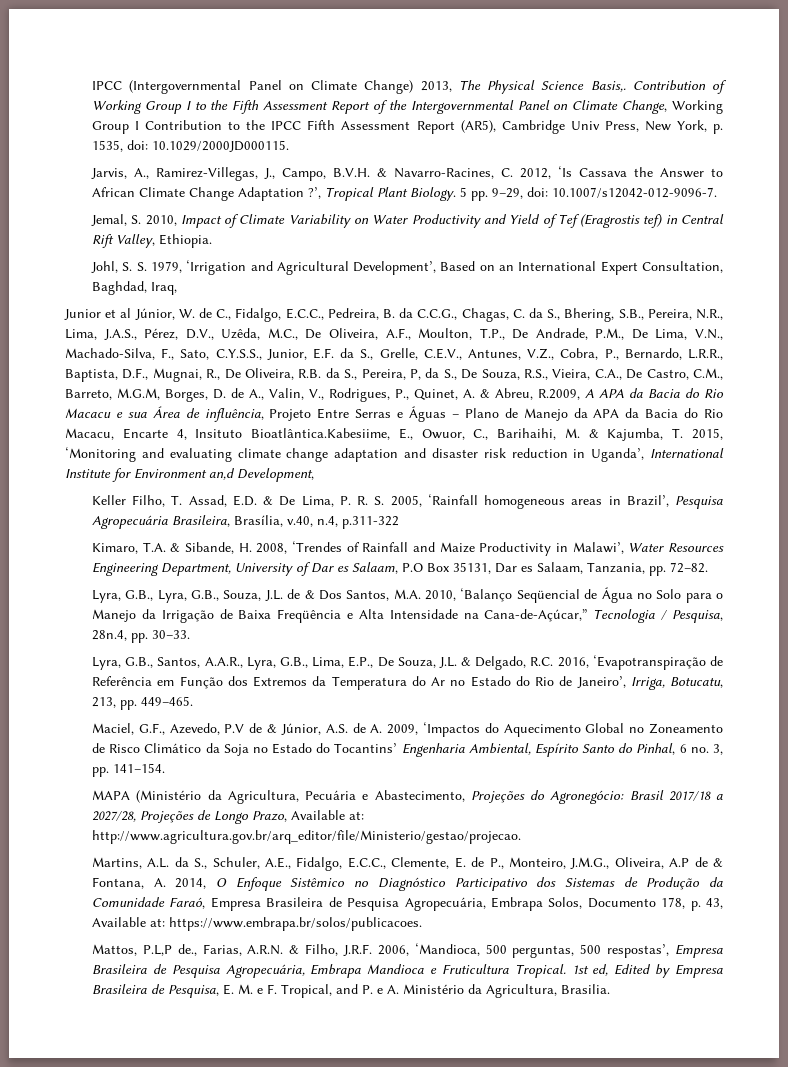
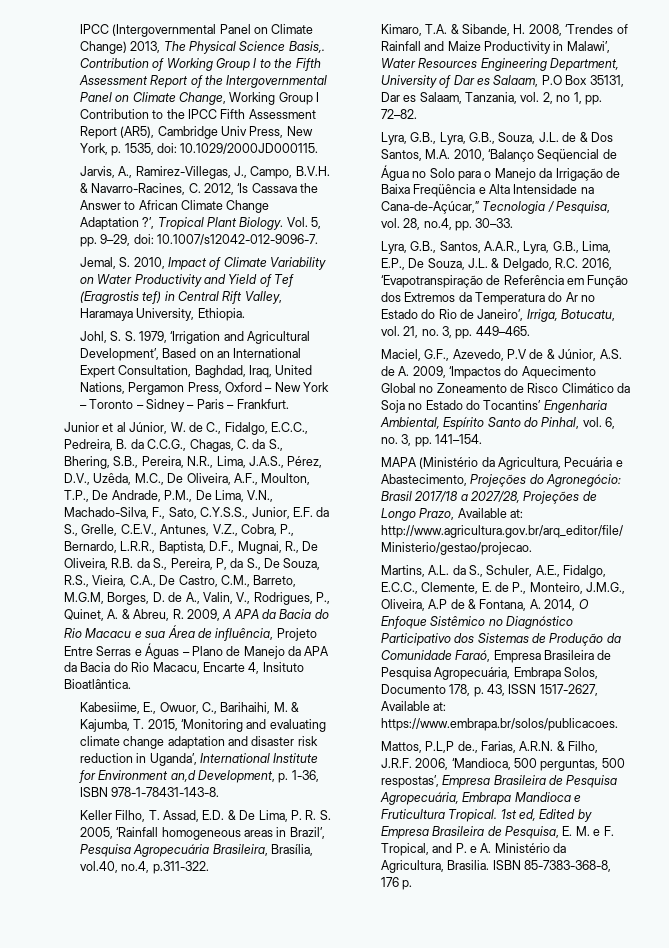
- 5 pp. 9–29, doi: 10.1007/s12042-012-9096-7.
+ Vol. 5, pp. 9–29, doi: 10.1007/s12042-012-9096-7.
- Jemal, S. 2010, Impact of Climate Variability on Water Productivity and Yield of Tef (Eragrostis tef) in Central Rift Valley, Ethiopia.
+ Jemal, S. 2010, Impact of Climate Variability on Water Productivity and Yield of Tef (Eragrostis tef) in Central Rift Valley, Haramaya University, Ethiopia.
- Johl, S. S. 1979, ‘Irrigation and Agricultural Development’, Based on an International Expert Consultation, Baghdad, Iraq,
+ Johl, S. S. 1979, ‘Irrigation and Agricultural Development’, Based on an International Expert Consultation, Baghdad, Iraq, United Nations, Pergamon Press, Oxford – New York – Toronto – Sidney – Paris – Frankfurt.
- Junior et al Júnior, W. de C., Fidalgo, E.C.C., Pedreira, B. da C.C.G., Chagas, C. da S., Bhering, S.B., Pereira, N.R., Lima, J.A.S., Pérez, D.V., Uzêda, M.C., De Oliveira, A.F., Moulton, T.P., De Andrade, P.M., De Lima, V.N., Machado-Silva, F., Sato, C.Y.S.S., Junior, E.F. da S., Grelle, C.E.V., Antunes, V.Z., Cobra, P., Bernardo, L.R.R., Baptista, D.F., Mugnai, R., De Oliveira, R.B. da S., Pereira, P, da S., De Souza, R.S., Vieira, C.A., De Castro, C.M., Barreto, M.G.M, Borges, D. de A., Valin, V., Rodrigues, P., Quinet, A. & Abreu, R.2009, A APA da Bacia do Rio Macacu e sua Área de influência, Projeto Entre Serras e Águas – Plano de Manejo da APA da Bacia do Rio Macacu, Encarte 4, Insituto Bioatlântica.Kabesiime, E., Owuor, C., Barihaihi, M. & Kajumba, T. 2015, ‘Monitoring and evaluating climate change adaptation and disaster risk reduction in Uganda’, International Institute for Environment an,d Development,
+ Junior et al Júnior, W. de C., Fidalgo, E.C.C., Pedreira, B. da C.C.G., Chagas, C. da S., Bhering, S.B., Pereira, N.R., Lima, J.A.S., Pérez, D.V., Uzêda, M.C., De Oliveira, A.F., Moulton, T.P., De Andrade, P.M., De Lima, V.N., Machado-Silva, F., Sato, C.Y.S.S., Junior, E.F. da S., Grelle, C.E.V., Antunes, V.Z., Cobra, P., Bernardo, L.R.R., Baptista, D.F., Mugnai, R., De Oliveira, R.B. da S., Pereira, P, da S., De Souza, R.S., Vieira, C.A., De Castro, C.M., Barreto, M.G.M, Borges, D. de A., Valin, V., Rodrigues, P., Quinet, A. & Abreu, R. 2009, A APA da Bacia do Rio Macacu e sua Área de influência, Projeto Entre Serras e Águas – Plano de Manejo da APA da Bacia do Rio Macacu, Encarte 4, Insituto Bioatlântica.
+ Kabesiime, E., Owuor, C., Barihaihi, M. & Kajumba, T. 2015, ‘Monitoring and evaluating climate change adaptation and disaster risk reduction in Uganda’, International Institute for Environment an,d Development, p. 1-36, ISBN 978-1-78431-143-8.
- Keller Filho, T. Assad, E.D. & De Lima, P. R. S. 2005, ‘Rainfall homogeneous areas in Brazil’, Pesquisa Agropecuária Brasileira, Brasília, v.40, n.4, p.311-322
+ Keller Filho, T. Assad, E.D. & De Lima, P. R. S. 2005, ‘Rainfall homogeneous areas in Brazil’, Pesquisa Agropecuária Brasileira, Brasília, vol.40, no.4, p.311-322.
- Kimaro, T.A. & Sibande, H. 2008, ‘Trendes of Rainfall and Maize Productivity in Malawi’, Water Resources Engineering Department, University of Dar es Salaam, P.O Box 35131, Dar es Salaam, Tanzania, pp. 72–82.
+ Kimaro, T.A. & Sibande, H. 2008, ‘Trendes of Rainfall and Maize Productivity in Malawi’, Water Resources Engineering Department, University of Dar es Salaam, P.O Box 35131, Dar es Salaam, Tanzania, vol. 2, no 1, pp. 72–82.
- Lyra, G.B., Lyra, G.B., Souza, J.L. de & Dos Santos, M.A. 2010, ‘Balanço Seqüencial de Água no Solo para o Manejo da Irrigação de Baixa Freqüência e Alta Intensidade na Cana-de-Açúcar,” Tecnologia / Pesquisa, 28n.4, pp. 30–33.
+ Lyra, G.B., Lyra, G.B., Souza, J.L. de & Dos Santos, M.A. 2010, ‘Balanço Seqüencial de Água no Solo para o Manejo da Irrigação de Baixa Freqüência e Alta Intensidade na Cana-de-Açúcar,” Tecnologia / Pesquisa, vol. 28, no.4, pp. 30–33.
- Lyra, G.B., Santos, A.A.R., Lyra, G.B., Lima, E.P., De Souza, J.L. & Delgado, R.C. 2016, ‘Evapotranspiração de Referência em Função dos Extremos da Temperatura do Ar no Estado do Rio de Janeiro’, Irriga, Botucatu, 213, pp. 449–465.
+ Lyra, G.B., Santos, A.A.R., Lyra, G.B., Lima, E.P., De Souza, J.L. & Delgado, R.C. 2016, ‘Evapotranspiração de Referência em Função dos Extremos da Temperatura do Ar no Estado do Rio de Janeiro’, Irriga, Botucatu, vol. 21, no. 3, pp. 449–465.
- Maciel, G.F., Azevedo, P.V de & Júnior, A.S. de A. 2009, ‘Impactos do Aquecimento Global no Zoneamento de Risco Climático da Soja no Estado do Tocantins’ Engenharia Ambiental, Espírito Santo do Pinhal, 6 no. 3, pp. 141–154.
+ Maciel, G.F., Azevedo, P.V de & Júnior, A.S. de A. 2009, ‘Impactos do Aquecimento Global no Zoneamento de Risco Climático da Soja no Estado do Tocantins’ Engenharia Ambiental, Espírito Santo do Pinhal, vol. 6, no. 3, pp. 141–154.
- Martins, A.L. da S., Schuler, A.E., Fidalgo, E.C.C., Clemente, E. de P., Monteiro, J.M.G., Oliveira, A.P de & Fontana, A. 2014, O Enfoque Sistêmico no Diagnóstico Participativo dos Sistemas de Produção da Comunidade Faraó, Empresa Brasileira de Pesquisa Agropecuária, Embrapa Solos, Documento 178, p. 43, Available at: https://www.embrapa.br/solos/publicacoes.
+ Martins, A.L. da S., Schuler, A.E., Fidalgo, E.C.C., Clemente, E. de P., Monteiro, J.M.G., Oliveira, A.P de & Fontana, A. 2014, O Enfoque Sistêmico no Diagnóstico Participativo dos Sistemas de Produção da Comunidade Faraó, Empresa Brasileira de Pesquisa Agropecuária, Embrapa Solos, Documento 178, p. 43, ISSN 1517-2627, Available at: https://www.embrapa.br/solos/publicacoes.
+ ISBN 85-7383-368-8, 176 p.

